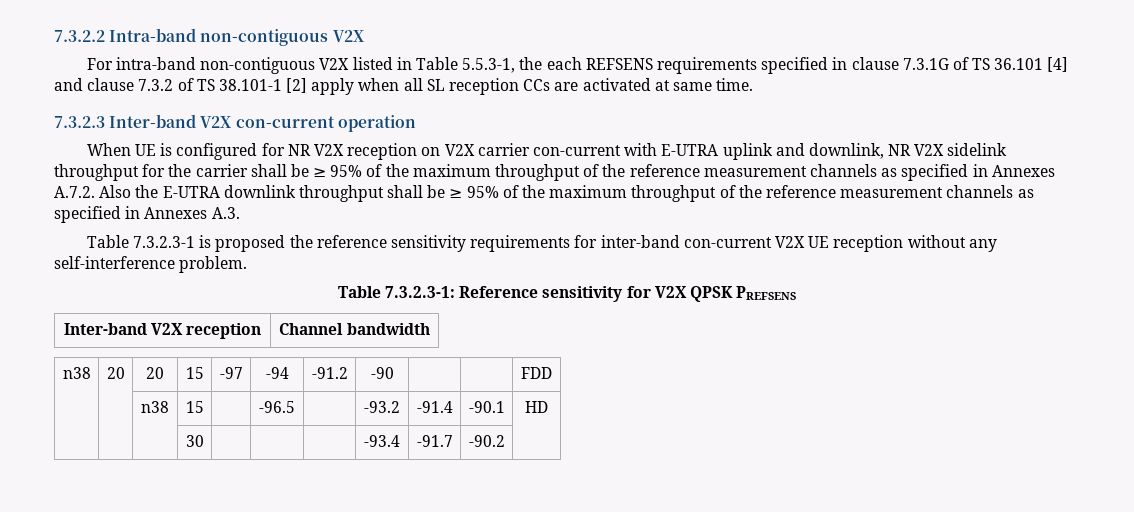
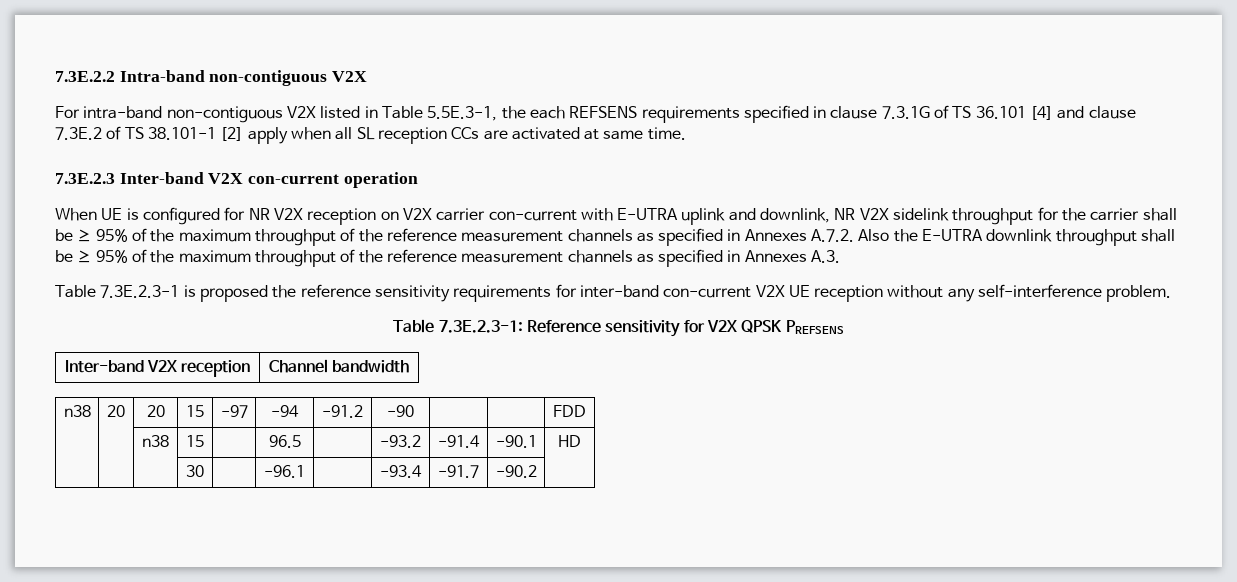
- 7.3.2.2 Intra-band non-contiguous V2X
+ 7.3E.2.2 Intra-band non-contiguous V2X
- For intra-band non-contiguous V2X listed in Table 5.5.3-1, the each REFSENS requirements specified in clause 7.3.1G of TS 36.101 [4] and clause 7.3.2 of TS 38.101-1 [2] apply when all SL reception CCs are activated at same time.
+ For intra-band non-contiguous V2X listed in Table 5.5E.3-1, the each REFSENS requirements specified in clause 7.3.1G of TS 36.101 [4] and clause 7.3E.2 of TS 38.101-1 [2] apply when all SL reception CCs are activated at same time.
- 7.3.2.3 Inter-band V2X con-current operation
+ 7.3E.2.3 Inter-band V2X con-current operation
- Table 7.3.2.3-1 is proposed the reference sensitivity requirements for inter-band con-current V2X UE reception without any self-interference problem.
+ Table 7.3E.2.3-1 is proposed the reference sensitivity requirements for inter-band con-current V2X UE reception without any self-interference problem.
- Table 7.3.2.3-1: Reference sensitivity for V2X QPSK PREFSENS
+ Table 7.3E.2.3-1: Reference sensitivity for V2X QPSK PREFSENS
- | | n38 | 15 | | -96.5 | | -93.2 | -91.4 | -90.1 | HD
+ | | n38 | 15 | | 96.5 | | -93.2 | -91.4 | -90.1 | HD
- | | | 30 | | | | -93.4 | -91.7 | -90.2 |
+ | | | 30 | | -96.1 | | -93.4 | -91.7 | -90.2 |

